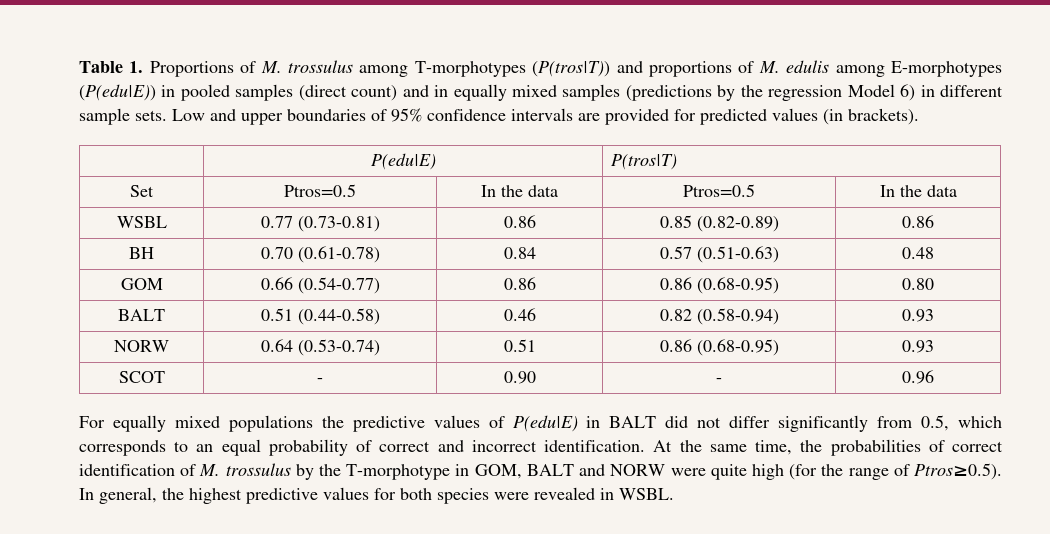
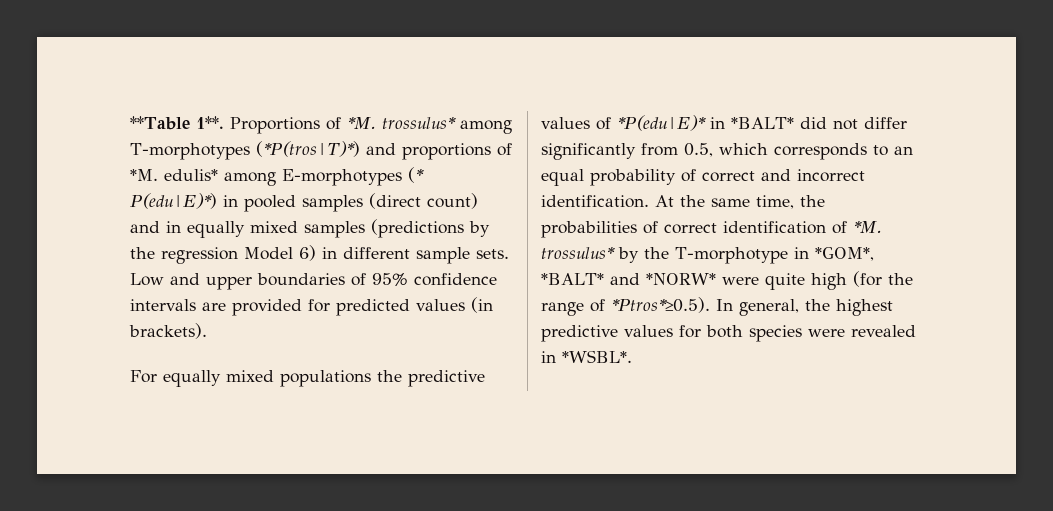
- Table 1. Proportions of M. trossulus among T-morphotypes (P(tros|T)) and proportions of M. edulis among E-morphotypes (P(edu|E)) in pooled samples (direct count) and in equally mixed samples (predictions by the regression Model 6) in different sample sets.
+ **Table 1**. Proportions of *M. trossulus* among T-morphotypes (*P(tros|T)*) and proportions of *M. edulis* among E-morphotypes (* P(edu|E)*) in pooled samples (direct count) and in equally mixed samples (predictions by the regression Model 6) in different sample sets.
- | P(edu|E) | P(tros|T)
- Set | Ptros=0.5 | In the data | Ptros=0.5 | In the data
- WSBL | 0.77 (0.73-0.81) | 0.86 | 0.85 (0.82-0.89) | 0.86
- BH | 0.70 (0.61-0.78) | 0.84 | 0.57 (0.51-0.63) | 0.48
- GOM | 0.66 (0.54-0.77) | 0.86 | 0.86 (0.68-0.95) | 0.80
- BALT | 0.51 (0.44-0.58) | 0.46 | 0.82 (0.58-0.94) | 0.93
- NORW | 0.64 (0.53-0.74) | 0.51 | 0.86 (0.68-0.95) | 0.93
- SCOT | - | 0.90 | - | 0.96
- For equally mixed populations the predictive values of P(edu|E) in BALT did not differ significantly from 0.5, which corresponds to an equal probability of correct and incorrect identification.
+ For equally mixed populations the predictive values of *P(edu|E)* in *BALT* did not differ significantly from 0.5, which corresponds to an equal probability of correct and incorrect identification.
- At the same time, the probabilities of correct identification of M. trossulus by the T-morphotype in GOM, BALT and NORW were quite high (for the range of Ptros≥0.5). In general, the highest predictive values for both species were revealed in WSBL.
+ At the same time, the probabilities of correct identification of *M. trossulus* by the T-morphotype in *GOM*, *BALT* and *NORW* were quite high (for the range of *Ptros*≥0.5). In general, the highest predictive values for both species were revealed in *WSBL*.

